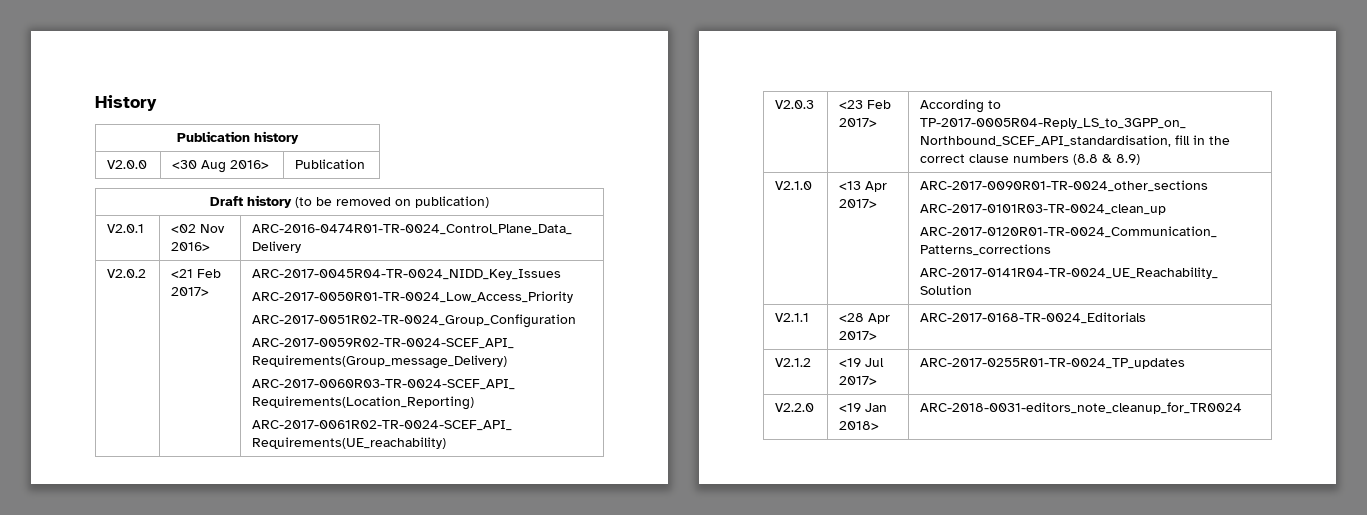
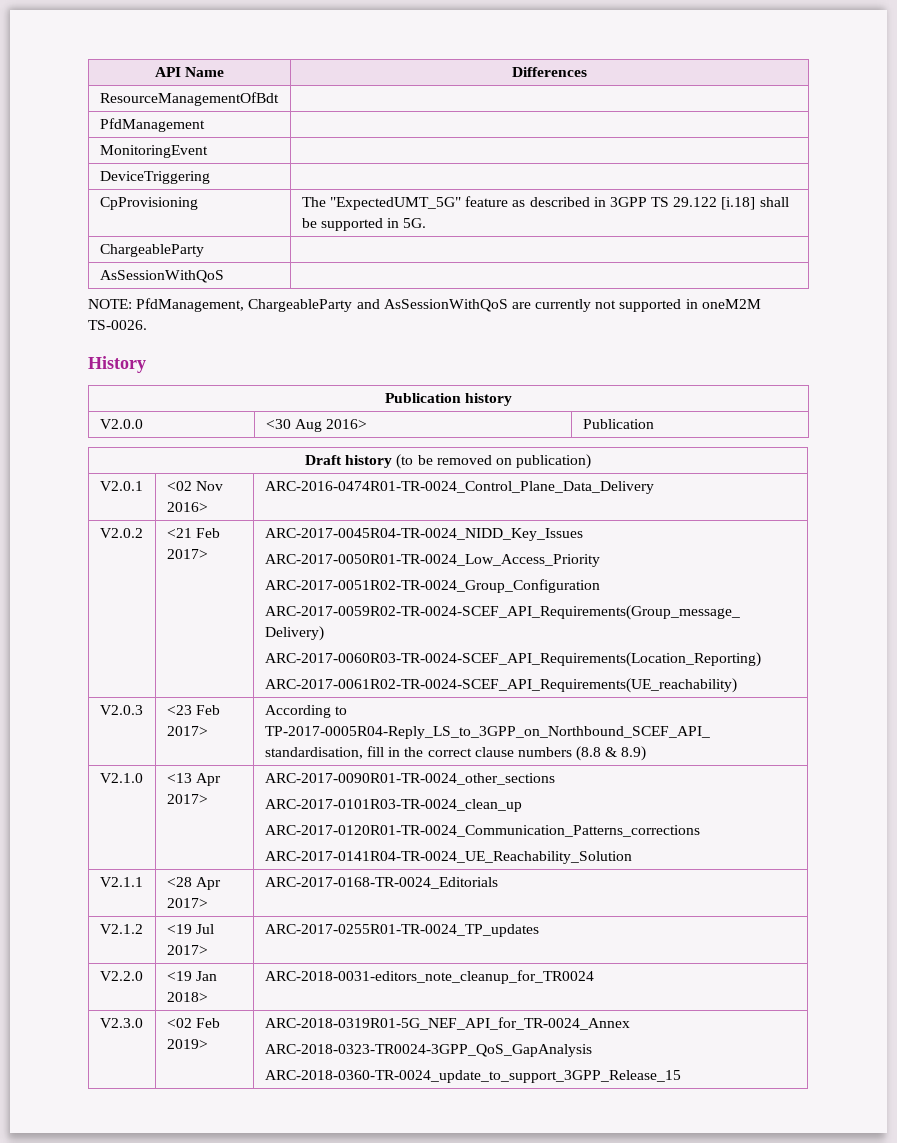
+ API Name | Differences
+ ResourceManagementOfBdt |
+ PfdManagement |
+ MonitoringEvent |
+ DeviceTriggering |
+ CpProvisioning | The "ExpectedUMT_5G" feature as described in 3GPP TS 29.122 [i.18] shall be supported in 5G.
+ ChargeableParty |
+ AsSessionWithQoS |
+ NOTE: PfdManagement, ChargeableParty and AsSessionWithQoS are currently not supported in oneM2M TS-0026.
+ V2.3.0 | <02 Feb 2019> | ARC-2018-0319R01-5G_NEF_API_for_TR-0024_Annex
+ ARC-2018-0323-TR0024-3GPP_QoS_GapAnalysis
+ ARC-2018-0360-TR-0024_update_to_support_3GPP_Release_15

